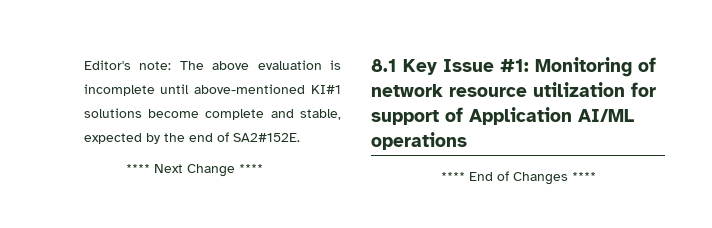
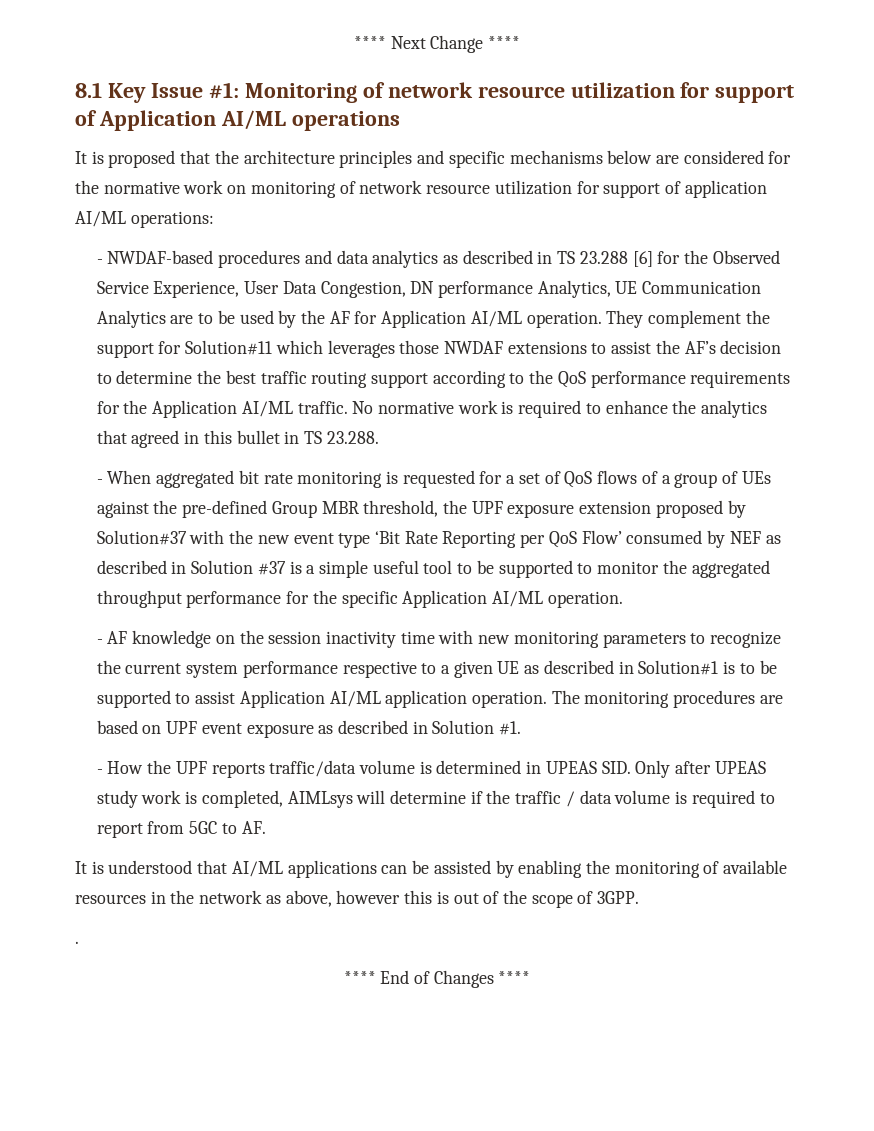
- Editor's note: The above evaluation is incomplete until above-mentioned KI#1 solutions become complete and stable, expected by the end of SA2#152E.
+ It is proposed that the architecture principles and specific mechanisms below are considered for the normative work on monitoring of network resource utilization for support of application AI/ML operations:
+ - NWDAF-based procedures and data analytics as described in TS 23.288 [6] for the Observed Service Experience, User Data Congestion, DN performance Analytics, UE Communication Analytics are to be used by the AF for Application AI/ML operation. They complement the support for Solution#11 which leverages those NWDAF extensions to assist the AF’s decision to determine the best traffic routing support according to the QoS performance requirements for the Application AI/ML traffic. No normative work is required to enhance the analytics that agreed in this bullet in TS 23.288.
+ - When aggregated bit rate monitoring is requested for a set of QoS flows of a group of UEs against the pre-defined Group MBR threshold, the UPF exposure extension proposed by Solution#37 with the new event type ‘Bit Rate Reporting per QoS Flow’ consumed by NEF as described in Solution #37 is a simple useful tool to be supported to monitor the aggregated throughput performance for the specific Application AI/ML operation.
+ - AF knowledge on the session inactivity time with new monitoring parameters to recognize the current system performance respective to a given UE as described in Solution#1 is to be supported to assist Application AI/ML application operation. The monitoring procedures are based on UPF event exposure as described in Solution #1.
+ - How the UPF reports traffic/data volume is determined in UPEAS SID. Only after UPEAS study work is completed, AIMLsys will determine if the traffic / data volume is required to report from 5GC to AF.
+ It is understood that AI/ML applications can be assisted by enabling the monitoring of available resources in the network as above, however this is out of the scope of 3GPP.
+ .

